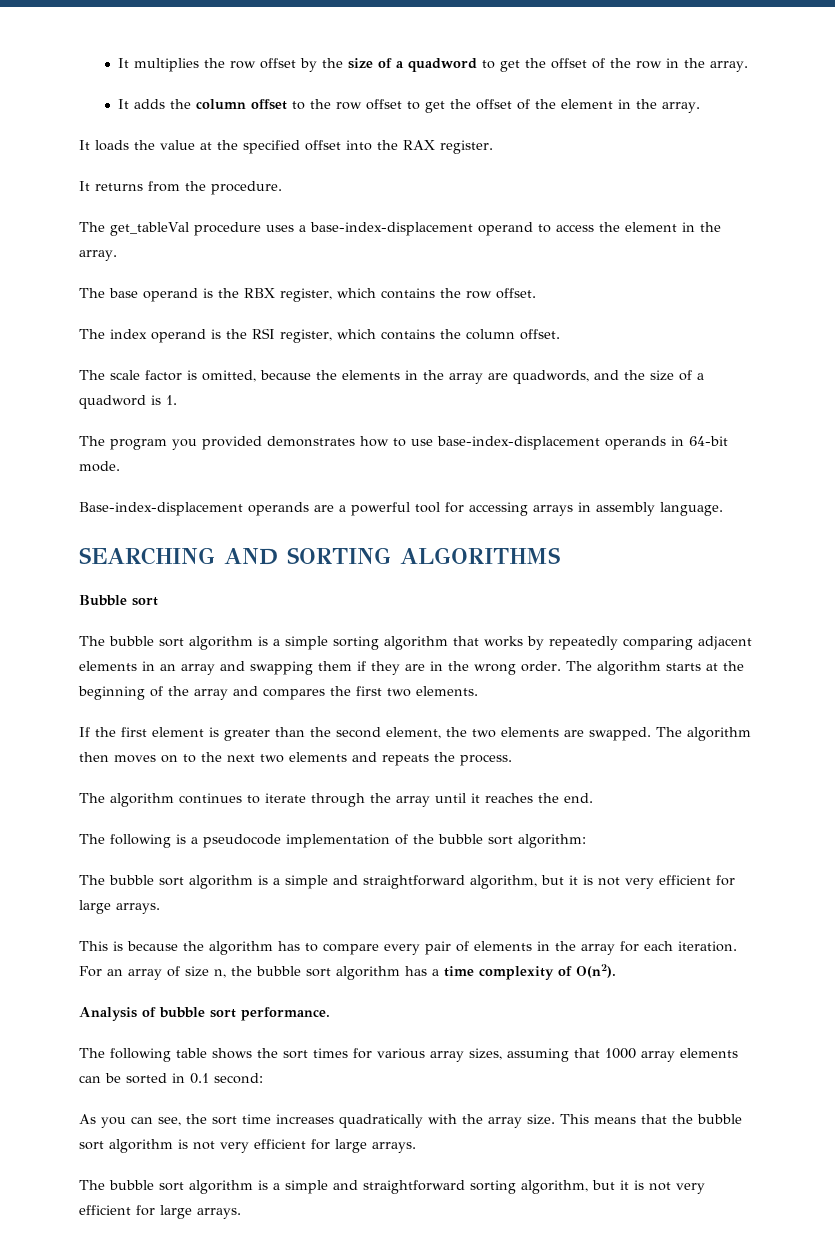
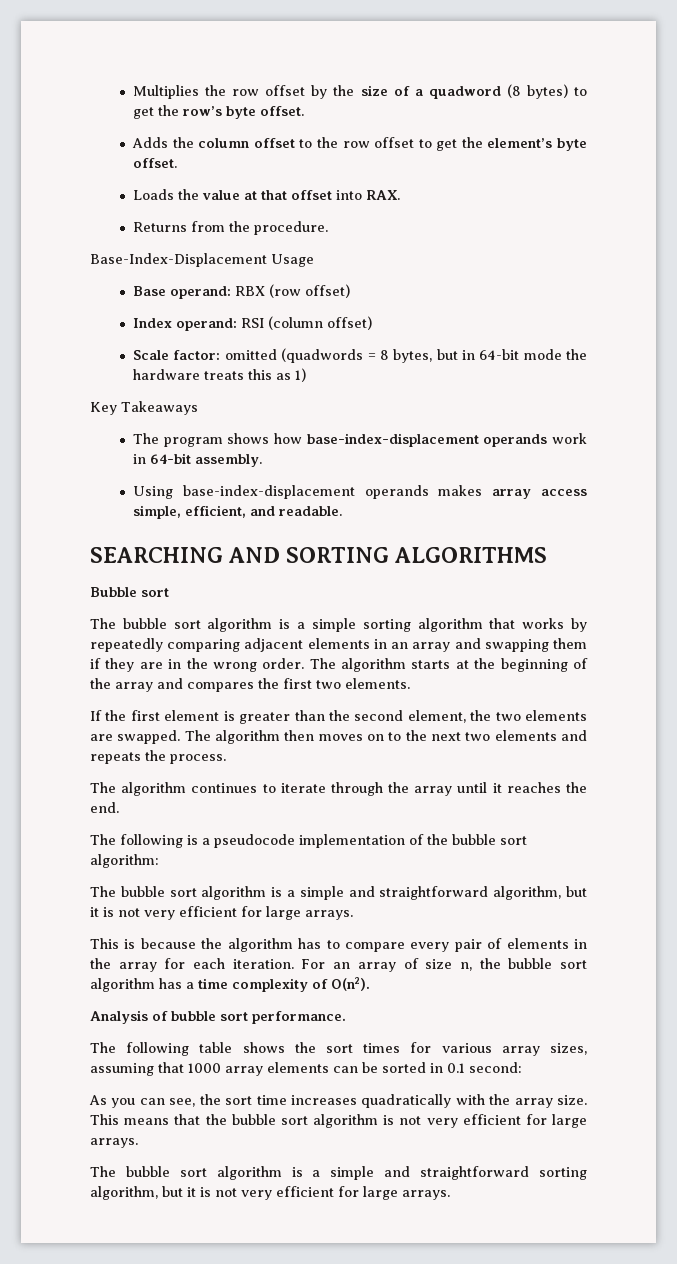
- It multiplies the row offset by the size of a quadword to get the offset of the row in the array.
- It adds the column offset to the row offset to get the offset of the element in the array.
- It loads the value at the specified offset into the RAX register.
- It returns from the procedure.
- The get_tableVal procedure uses a base-index-displacement operand to access the element in the array.
- The base operand is the RBX register, which contains the row offset.
- The index operand is the RSI register, which contains the column offset.
- The scale factor is omitted, because the elements in the array are quadwords, and the size of a quadword is 1.
- The program you provided demonstrates how to use base-index-displacement operands in 64-bit mode.
- Base-index-displacement operands are a powerful tool for accessing arrays in assembly language.
+ Multiplies the row offset by the size of a quadword (8 bytes) to get the row’s byte offset.
+ Adds the column offset to the row offset to get the element’s byte offset.
+ Loads the value at that offset into RAX.
+ Returns from the procedure.
+ Base-Index-Displacement Usage
+ Base operand: RBX (row offset)
+ Index operand: RSI (column offset)
+ Scale factor: omitted (quadwords = 8 bytes, but in 64-bit mode the hardware treats this as 1)
+ Key Takeaways
+ The program shows how base-index-displacement operands work in 64-bit assembly.
+ Using base-index-displacement operands makes array access simple, efficient, and readable.

